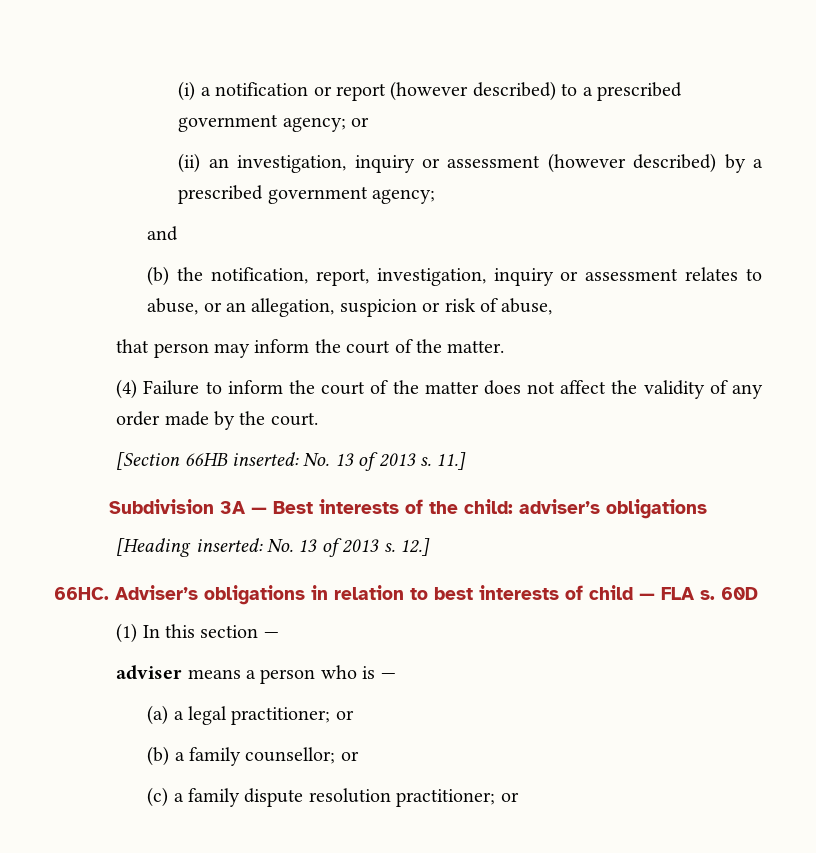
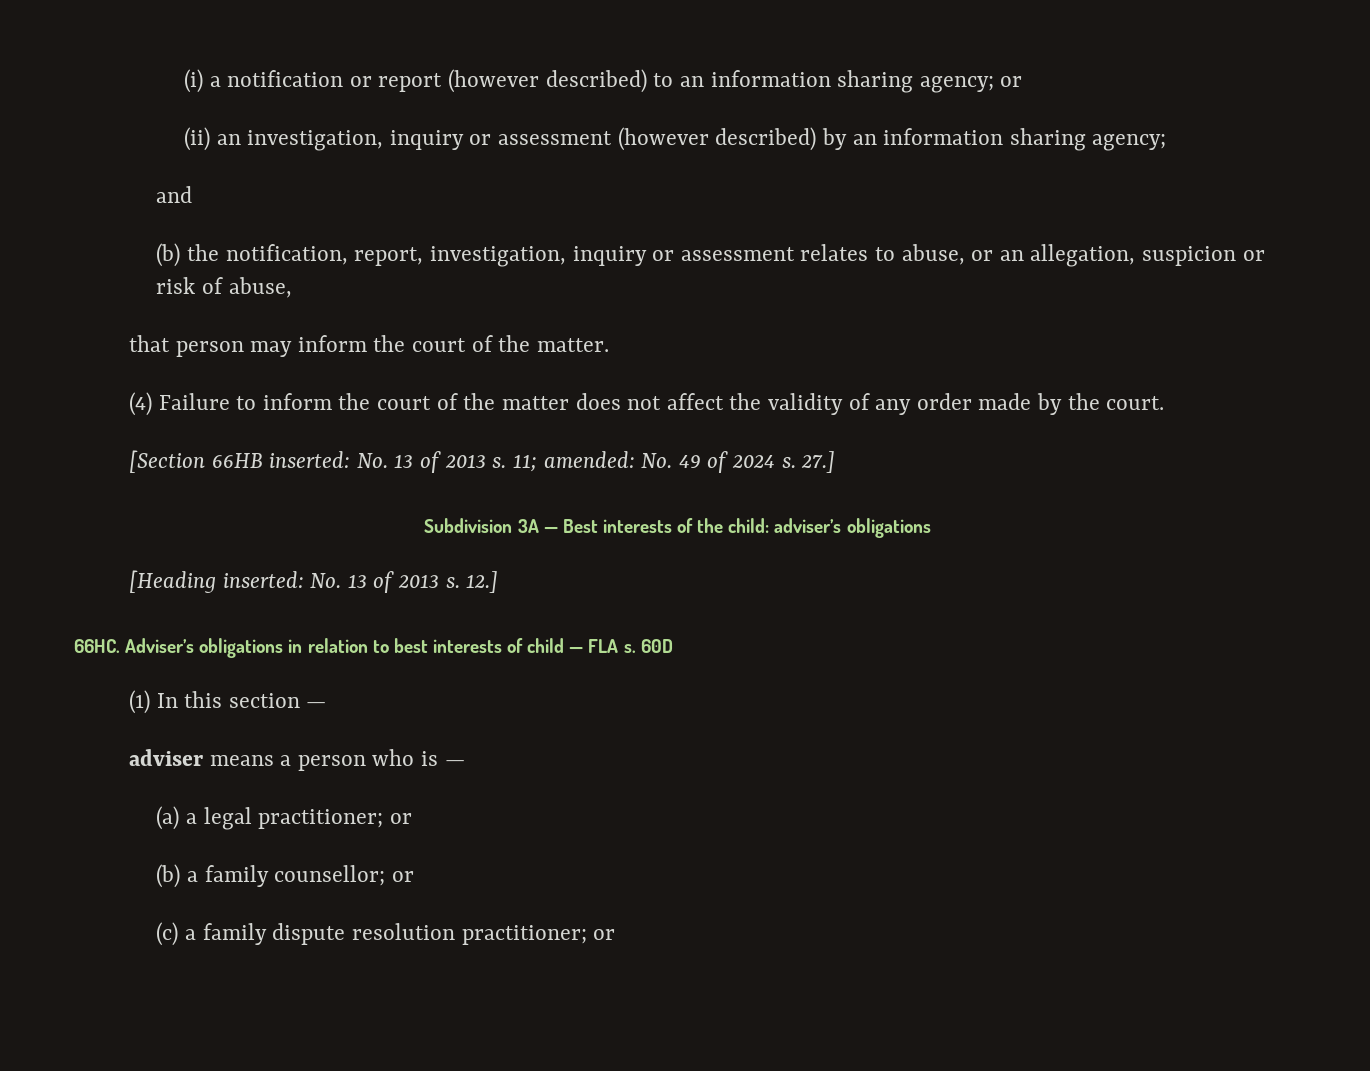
- (i) a notification or report (however described) to a prescribed government agency; or
+ (i) a notification or report (however described) to an information sharing agency; or
- (ii) an investigation, inquiry or assessment (however described) by a prescribed government agency;
+ (ii) an investigation, inquiry or assessment (however described) by an information sharing agency;
- 11.]
+ 11; amended: No. 49 of 2024 s. 27.]

